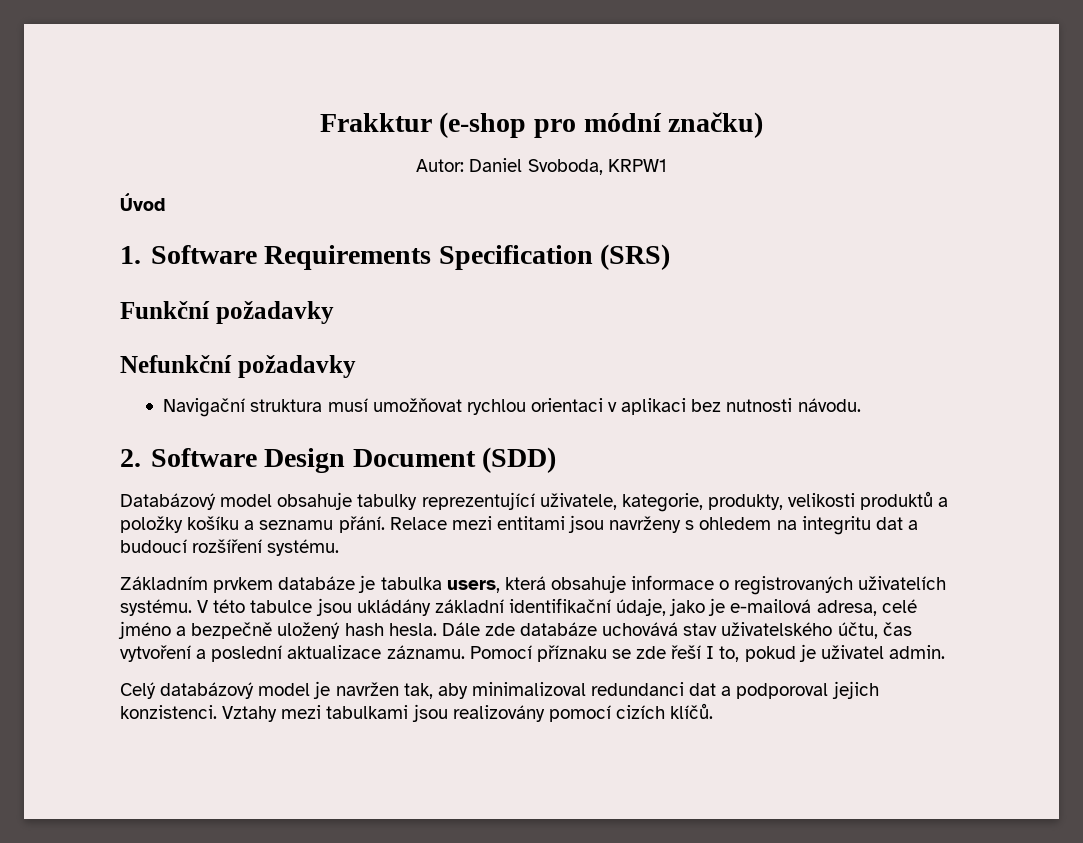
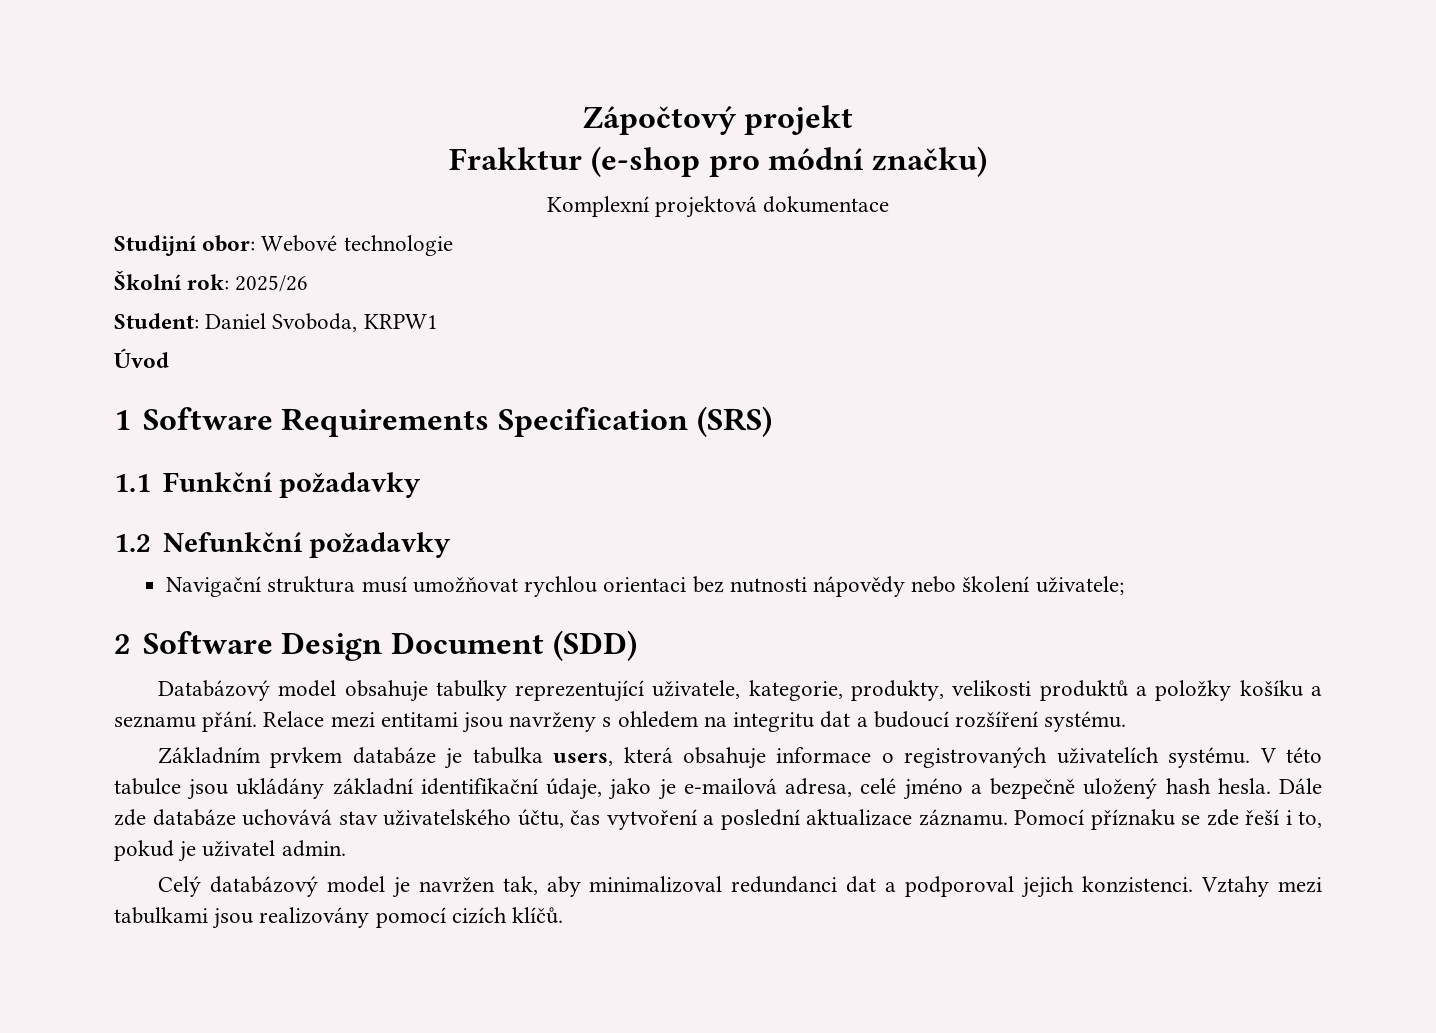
+ Zápočtový projekt
- Autor: Daniel Svoboda, KRPW1
+ Komplexní projektová dokumentace
+ Studijní obor: Webové technologie
+ Školní rok: 2025/26
+ Student: Daniel Svoboda, KRPW1
- 1. Software Requirements Specification (SRS)
+ 1 Software Requirements Specification (SRS)
- Funkční požadavky
+ 1.1 Funkční požadavky
- Nefunkční požadavky
+ 1.2 Nefunkční požadavky
- Navigační struktura musí umožňovat rychlou orientaci v aplikaci bez nutnosti návodu.
- 2. Software Design Document (SDD)
+ Navigační struktura musí umožňovat rychlou orientaci bez nutnosti nápovědy nebo školení uživatele;
+ 2 Software Design Document (SDD)
- Pomocí příznaku se zde řeší I to, pokud je uživatel admin.
+ Pomocí příznaku se zde řeší i to, pokud je uživatel admin.

